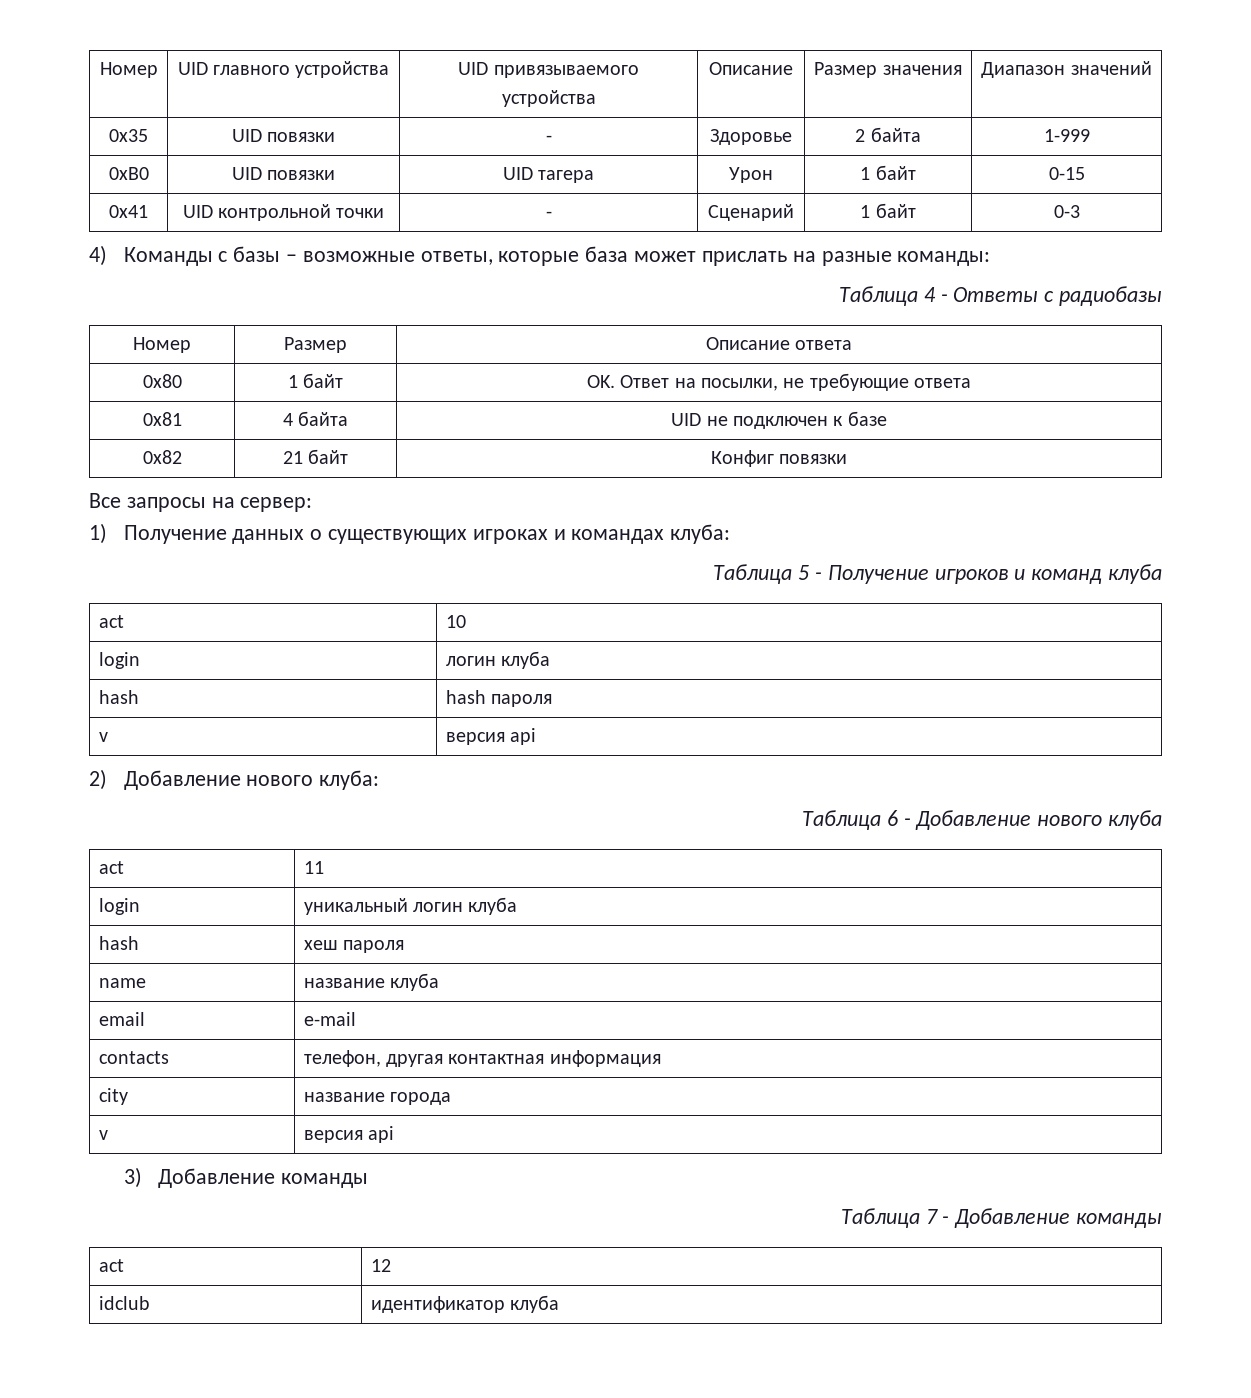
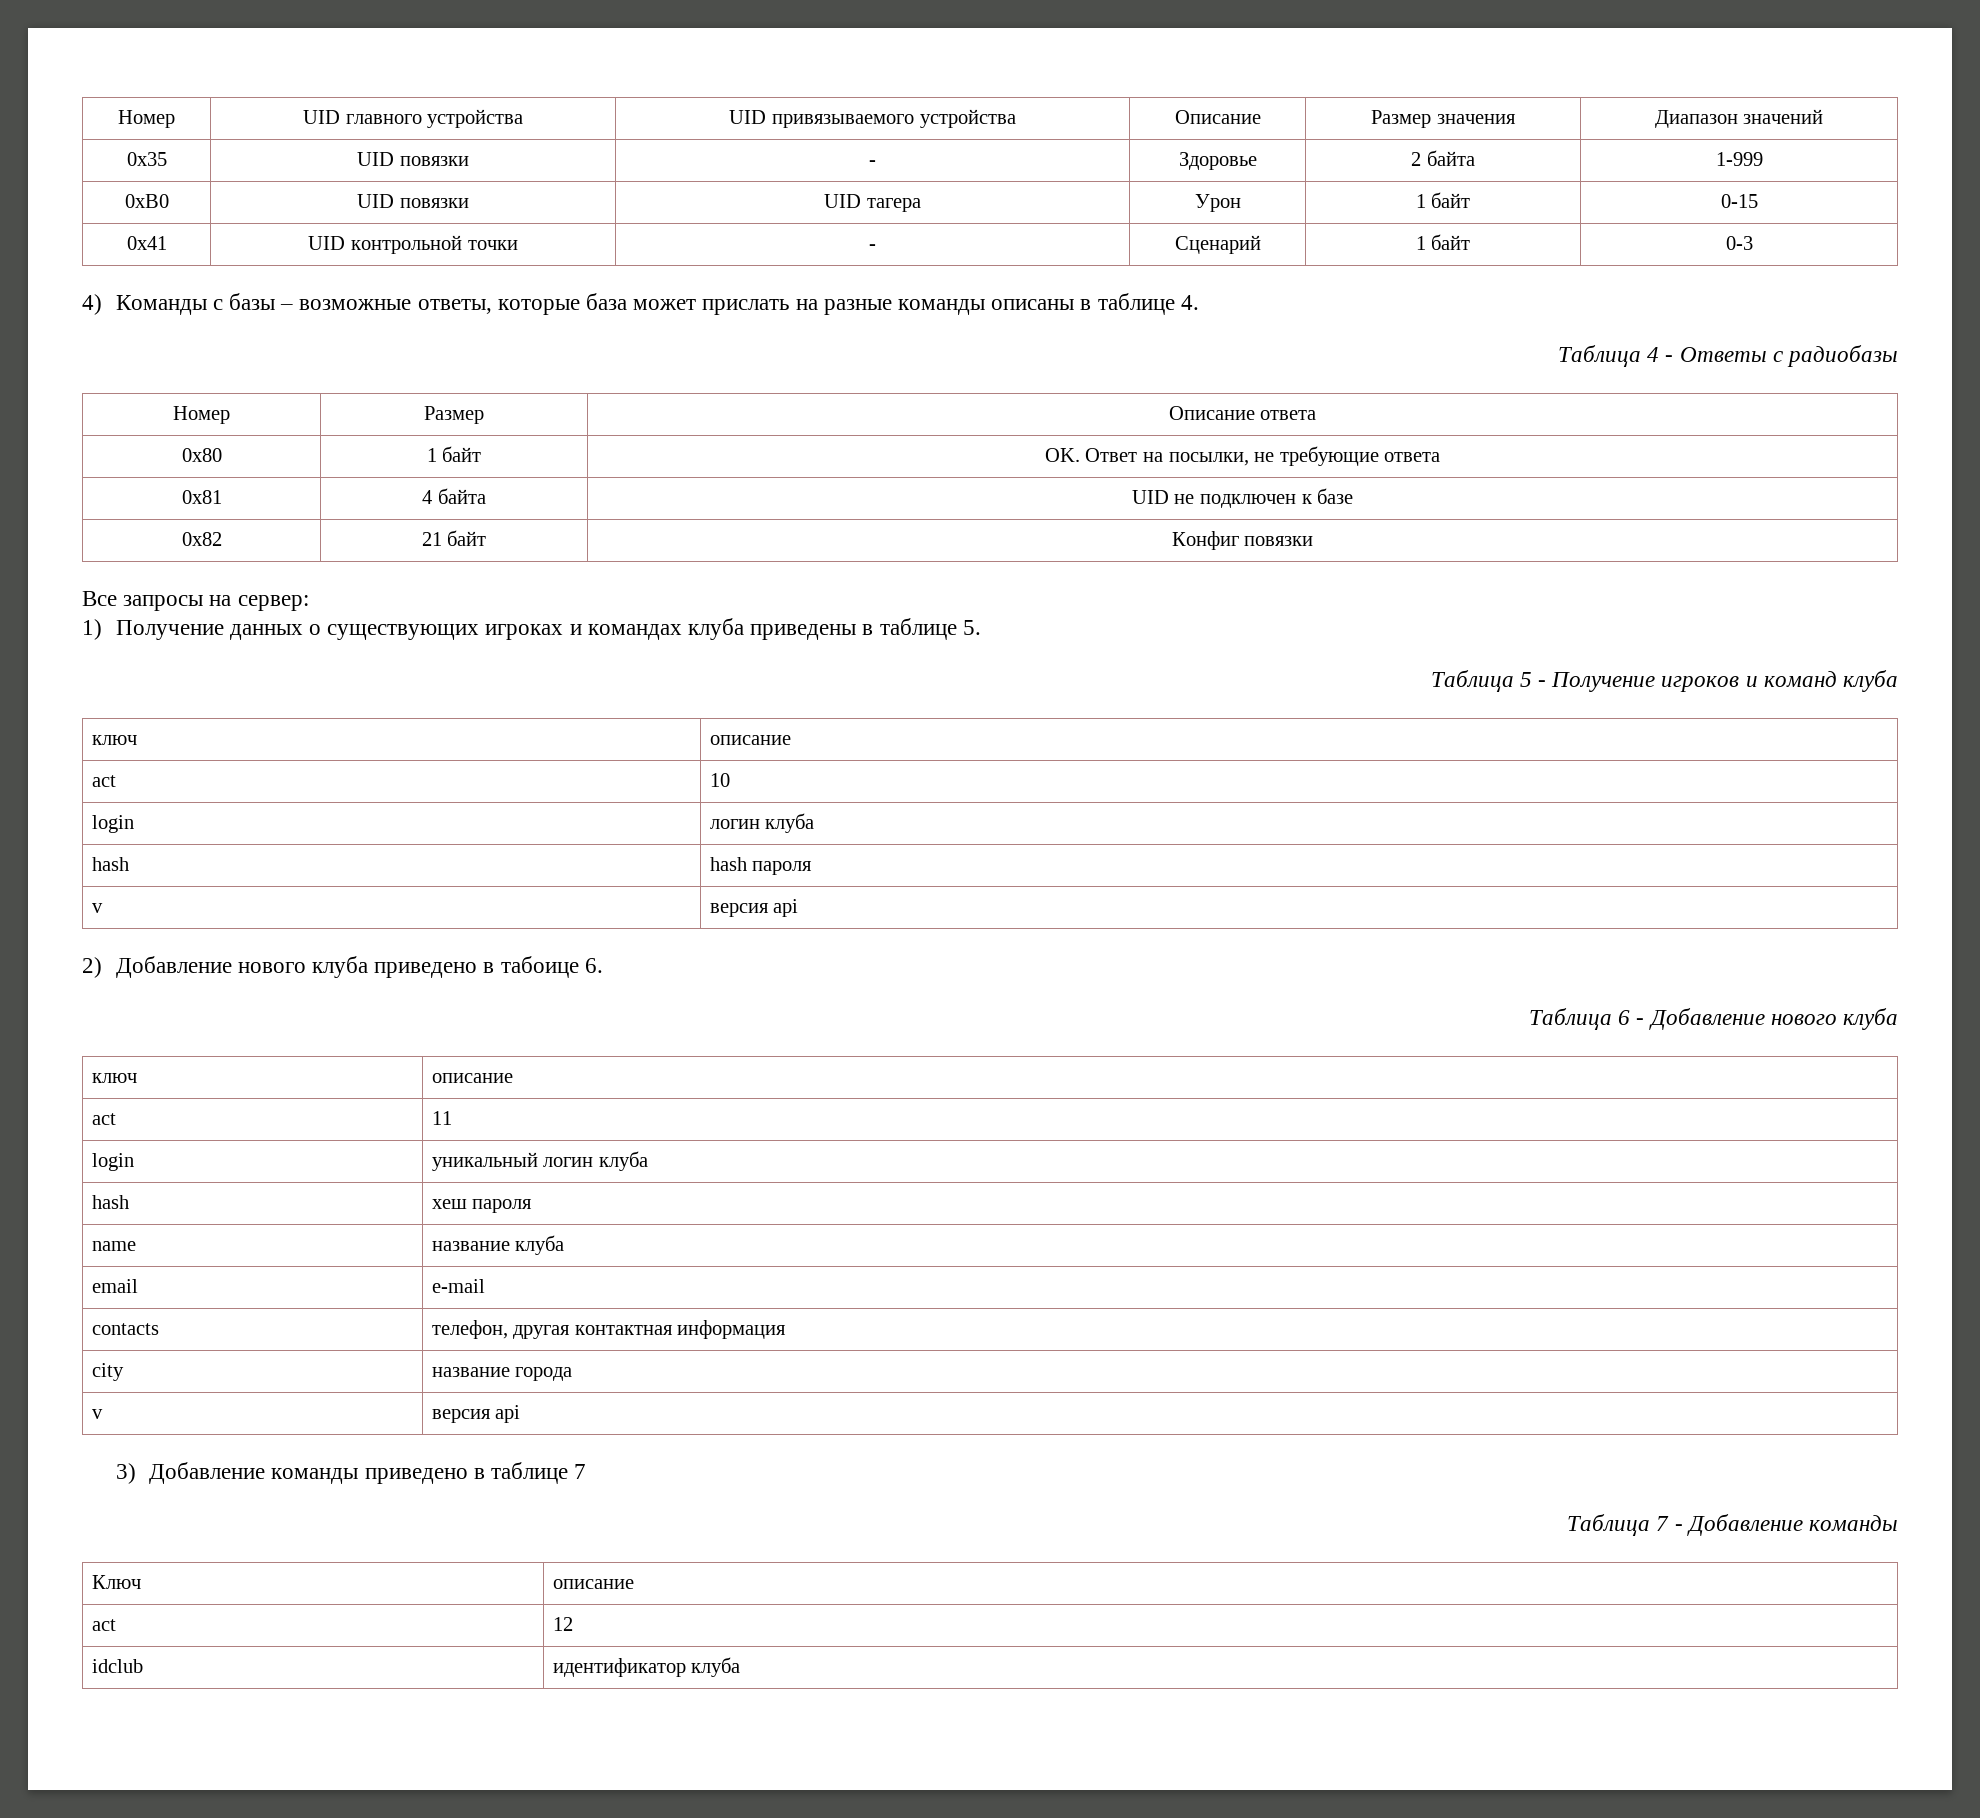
- 4) Команды с базы – возможные ответы, которые база может прислать на разные команды:
+ 4) Команды с базы – возможные ответы, которые база может прислать на разные команды описаны в таблице 4.
- 1) Получение данных о существующих игроках и командах клуба:
+ 1) Получение данных о существующих игроках и командах клуба приведены в таблице 5.
  Таблица 5 - Получение игроков и команд клуба
+ ключ | описание
- 2) Добавление нового клуба:
+ 2) Добавление нового клуба приведено в табоице 6.
  Таблица 6 - Добавление нового клуба
+ ключ | описание
- 3) Добавление команды
+ 3) Добавление команды приведено в таблице 7
+ Ключ | описание

